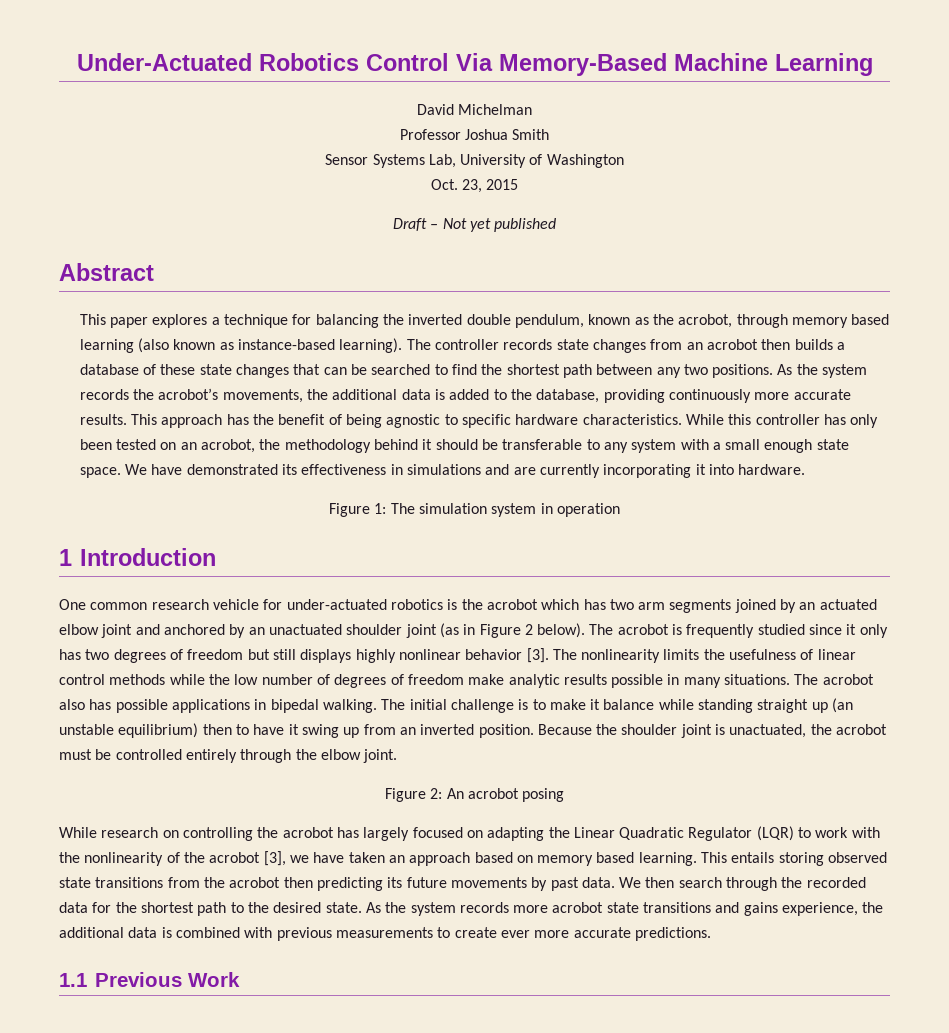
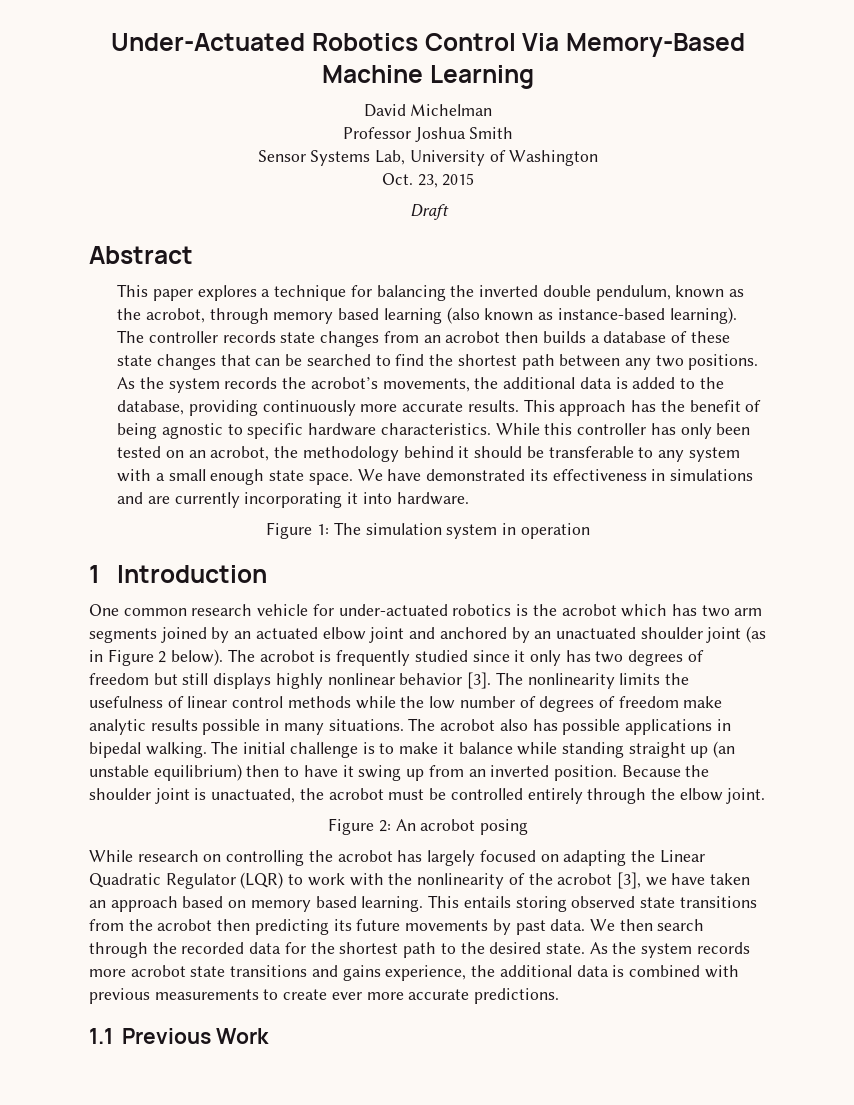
- Draft – Not yet published
+ Draft

